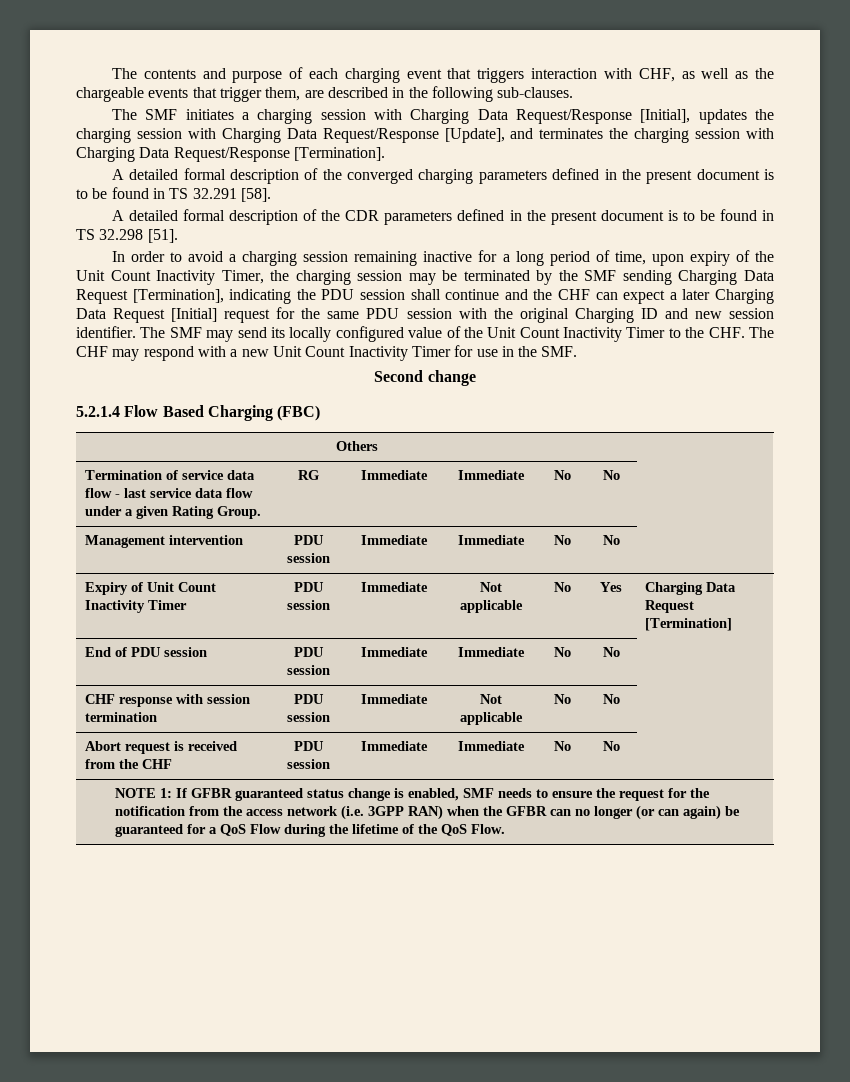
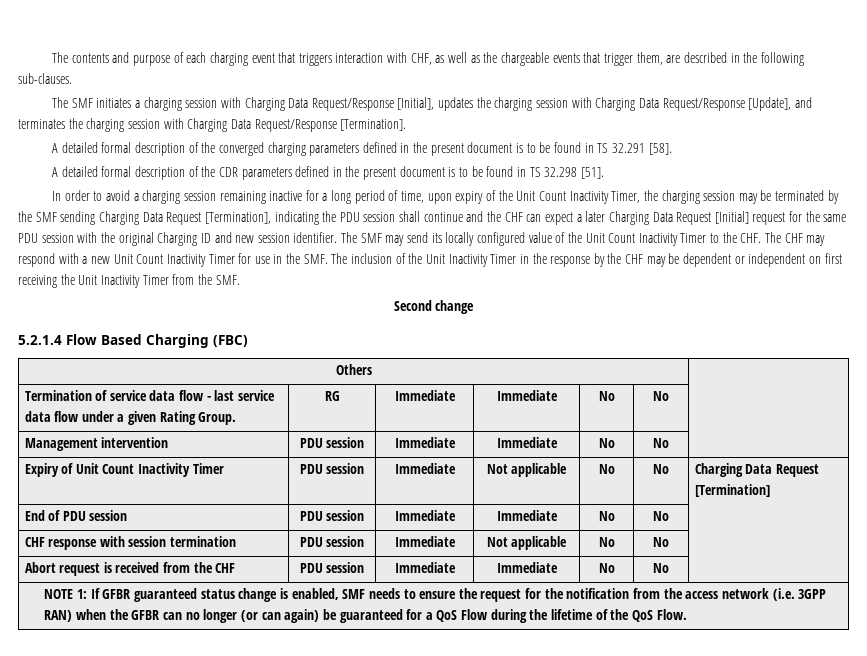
- The SMF may send its locally configured value of the Unit Count Inactivity Timer to the CHF. The CHF may respond with a new Unit Count Inactivity Timer for use in the SMF.
+ The SMF may send its locally configured value of the Unit Count Inactivity Timer to the CHF. The CHF may respond with a new Unit Count Inactivity Timer for use in the SMF. The inclusion of the Unit Inactivity Timer in the response by the CHF may be dependent or independent on first receiving the Unit Inactivity Timer from the SMF.
- Expiry of Unit Count Inactivity Timer | PDU session | Immediate | Not applicable | No | Yes | Charging Data Request [Termination]
+ Expiry of Unit Count Inactivity Timer | PDU session | Immediate | Not applicable | No | No | Charging Data Request [Termination]

